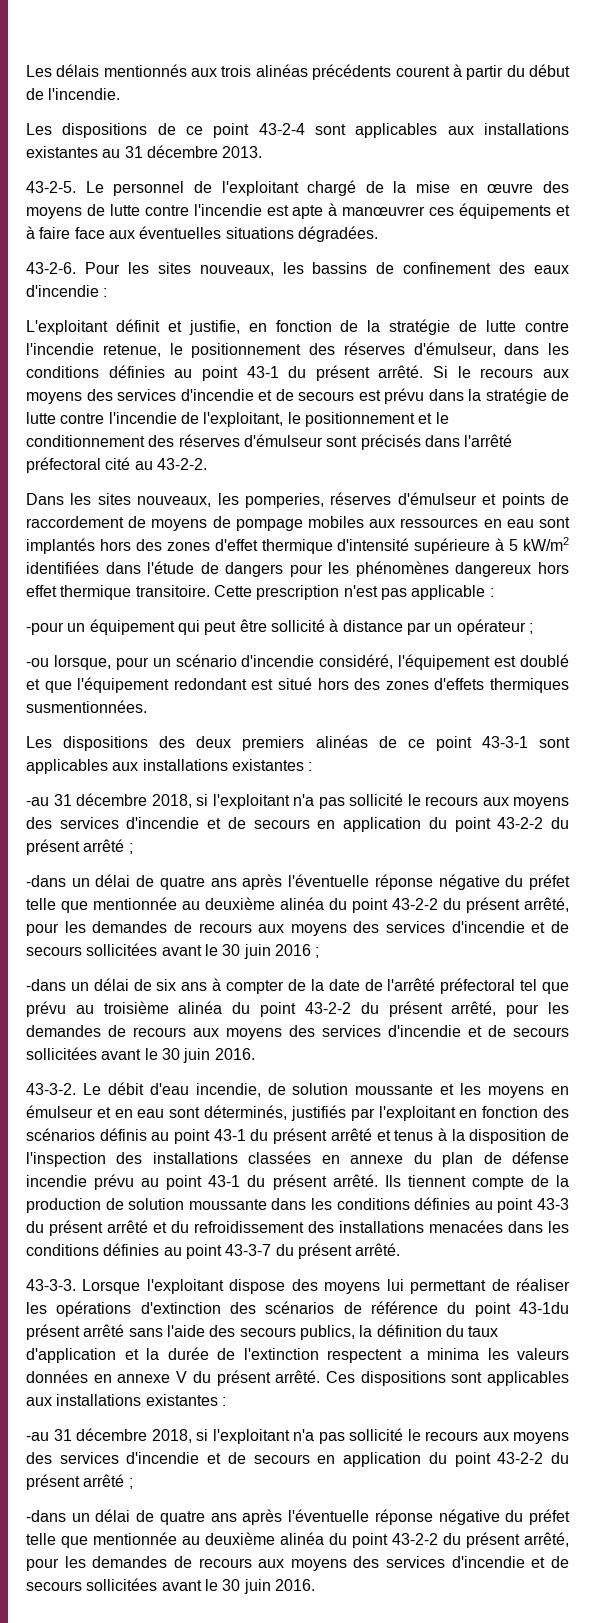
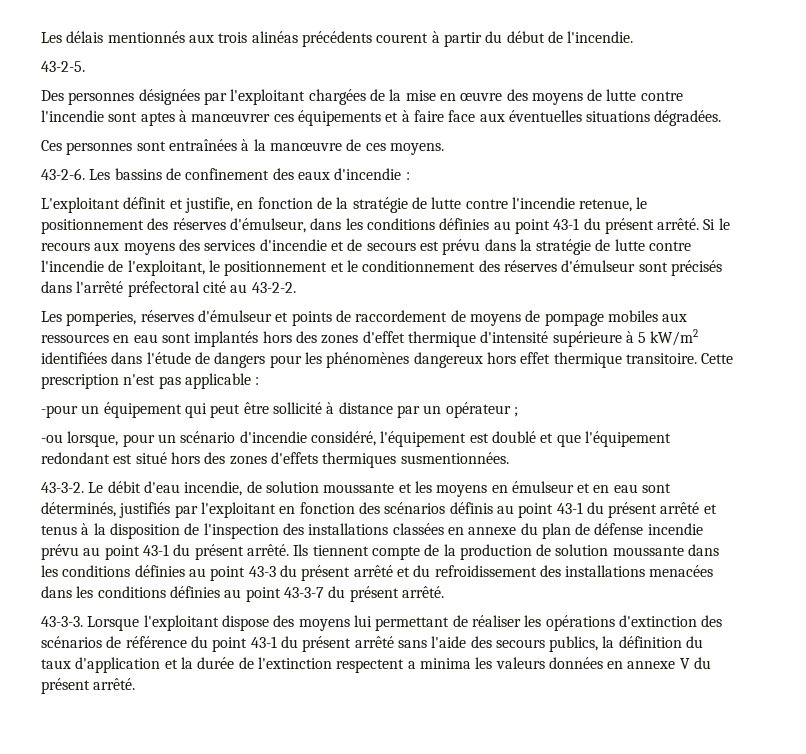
- Les dispositions de ce point 43-2-4 sont applicables aux installations existantes au 31 décembre 2013.
- 43-2-5. Le personnel de l'exploitant chargé de la mise en œuvre des moyens de lutte contre l'incendie est apte à manœuvrer ces équipements et à faire face aux éventuelles situations dégradées.
+ 43-2-5.
+ Des personnes désignées par l'exploitant chargées de la mise en œuvre des moyens de lutte contre l'incendie sont aptes à manœuvrer ces équipements et à faire face aux éventuelles situations dégradées.
- 43-2-6. Pour les sites nouveaux, les bassins de confinement des eaux d'incendie :
+ Ces personnes sont entraînées à la manœuvre de ces moyens.
+ 43-2-6. Les bassins de confinement des eaux d'incendie :
- Dans les sites nouveaux, les pomperies, réserves d'émulseur et points de raccordement de moyens de pompage mobiles aux ressources en eau sont implantés hors des zones d'effet thermique d'intensité supérieure à 5 kW/m2 identifiées dans l'étude de dangers pour les phénomènes dangereux hors effet thermique transitoire.
+ Les pomperies, réserves d'émulseur et points de raccordement de moyens de pompage mobiles aux ressources en eau sont implantés hors des zones d'effet thermique d'intensité supérieure à 5 kW/m2 identifiées dans l'étude de dangers pour les phénomènes dangereux hors effet thermique transitoire.
- Les dispositions des deux premiers alinéas de ce point 43-3-1 sont applicables aux installations existantes :
- -au 31 décembre 2018, si l'exploitant n'a pas sollicité le recours aux moyens des services d'incendie et de secours en application du point 43-2-2 du présent arrêté ;
- -dans un délai de quatre ans après l'éventuelle réponse négative du préfet telle que mentionnée au deuxième alinéa du point 43-2-2 du présent arrêté, pour les demandes de recours aux moyens des services d'incendie et de secours sollicitées avant le 30 juin 2016 ;
- -dans un délai de six ans à compter de la date de l'arrêté préfectoral tel que prévu au troisième alinéa du point 43-2-2 du présent arrêté, pour les demandes de recours aux moyens des services d'incendie et de secours sollicitées avant le 30 juin 2016.
- Lorsque l'exploitant dispose des moyens lui permettant de réaliser les opérations d'extinction des scénarios de référence du point 43-1du présent arrêté sans l'aide des secours publics, la définition du taux d'application et la durée de l'extinction respectent a minima les valeurs données en annexe V du présent arrêté. Ces dispositions sont applicables aux installations existantes :
- -au 31 décembre 2018, si l'exploitant n'a pas sollicité le recours aux moyens des services d'incendie et de secours en application du point 43-2-2 du présent arrêté ;
- -dans un délai de quatre ans après l'éventuelle réponse négative du préfet telle que mentionnée au deuxième alinéa du point 43-2-2 du présent arrêté, pour les demandes de recours aux moyens des services d'incendie et de secours sollicitées avant le 30 juin 2016.
+ Lorsque l'exploitant dispose des moyens lui permettant de réaliser les opérations d'extinction des scénarios de référence du point 43-1 du présent arrêté sans l'aide des secours publics, la définition du taux d'application et la durée de l'extinction respectent a minima les valeurs données en annexe V du présent arrêté.

